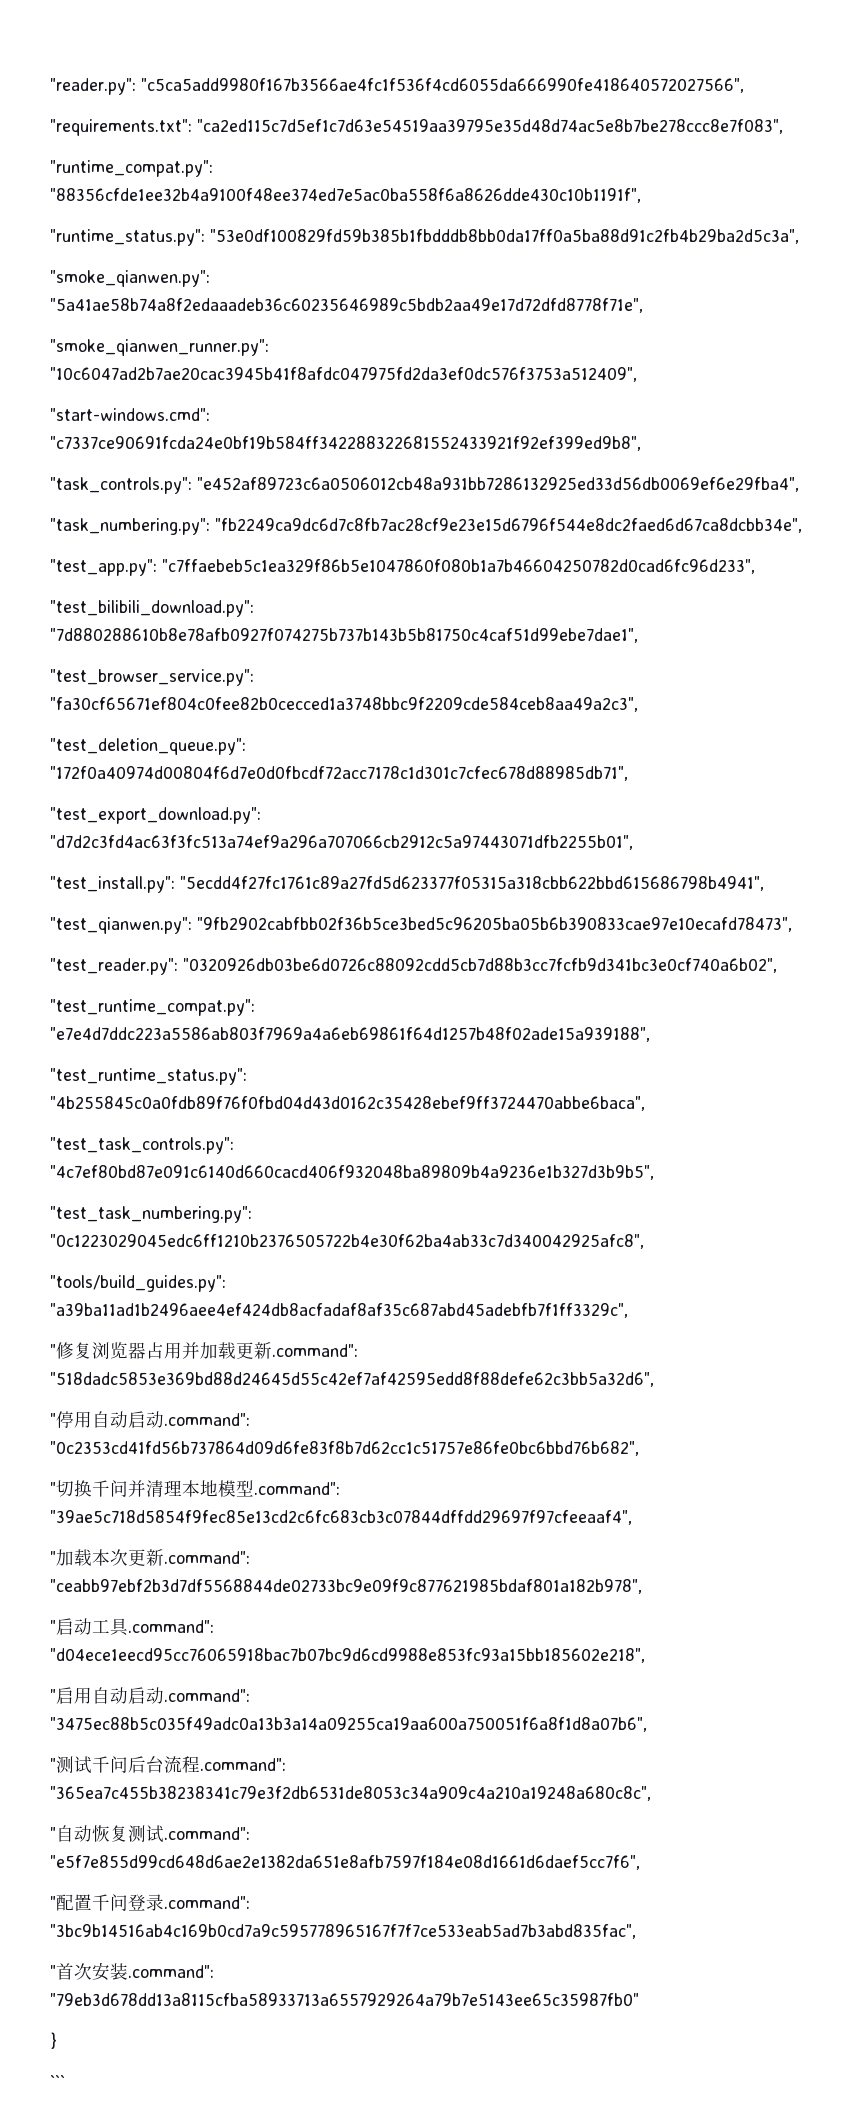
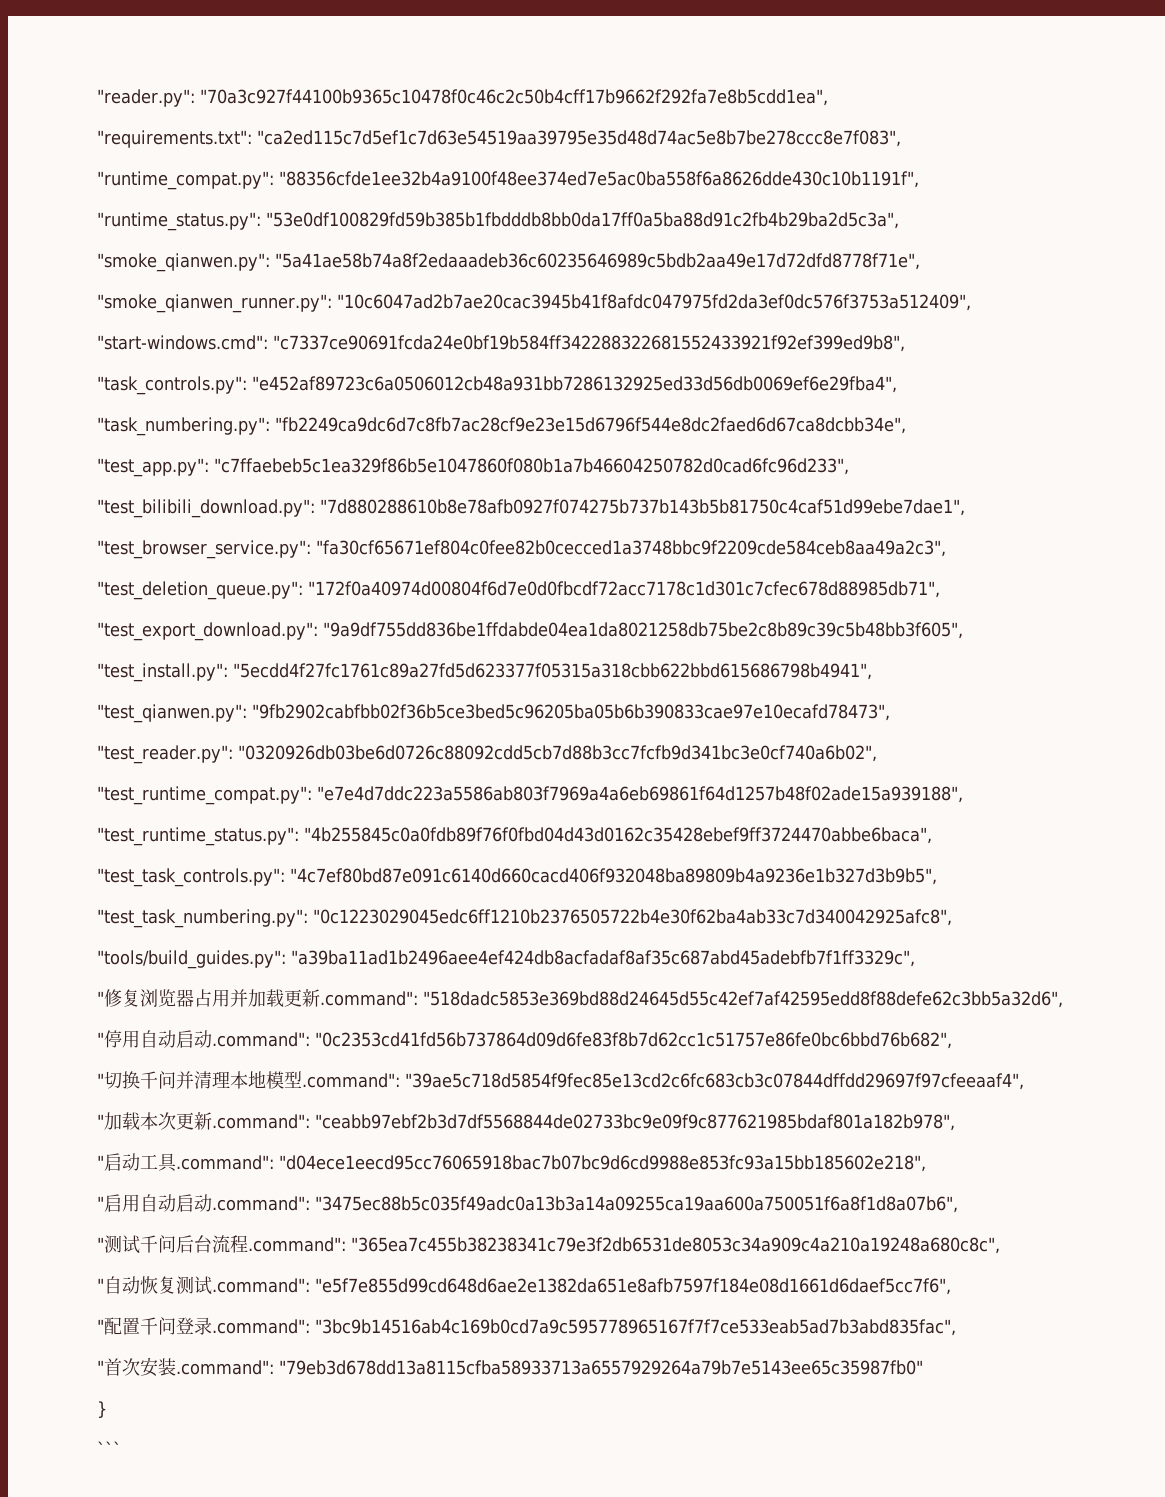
- "reader.py": "c5ca5add9980f167b3566ae4fc1f536f4cd6055da666990fe418640572027566",
+ "reader.py": "70a3c927f44100b9365c10478f0c46c2c50b4cff17b9662f292fa7e8b5cdd1ea",
- "test_export_download.py": "d7d2c3fd4ac63f3fc513a74ef9a296a707066cb2912c5a97443071dfb2255b01",
+ "test_export_download.py": "9a9df755dd836be1ffdabde04ea1da8021258db75be2c8b89c39c5b48bb3f605",

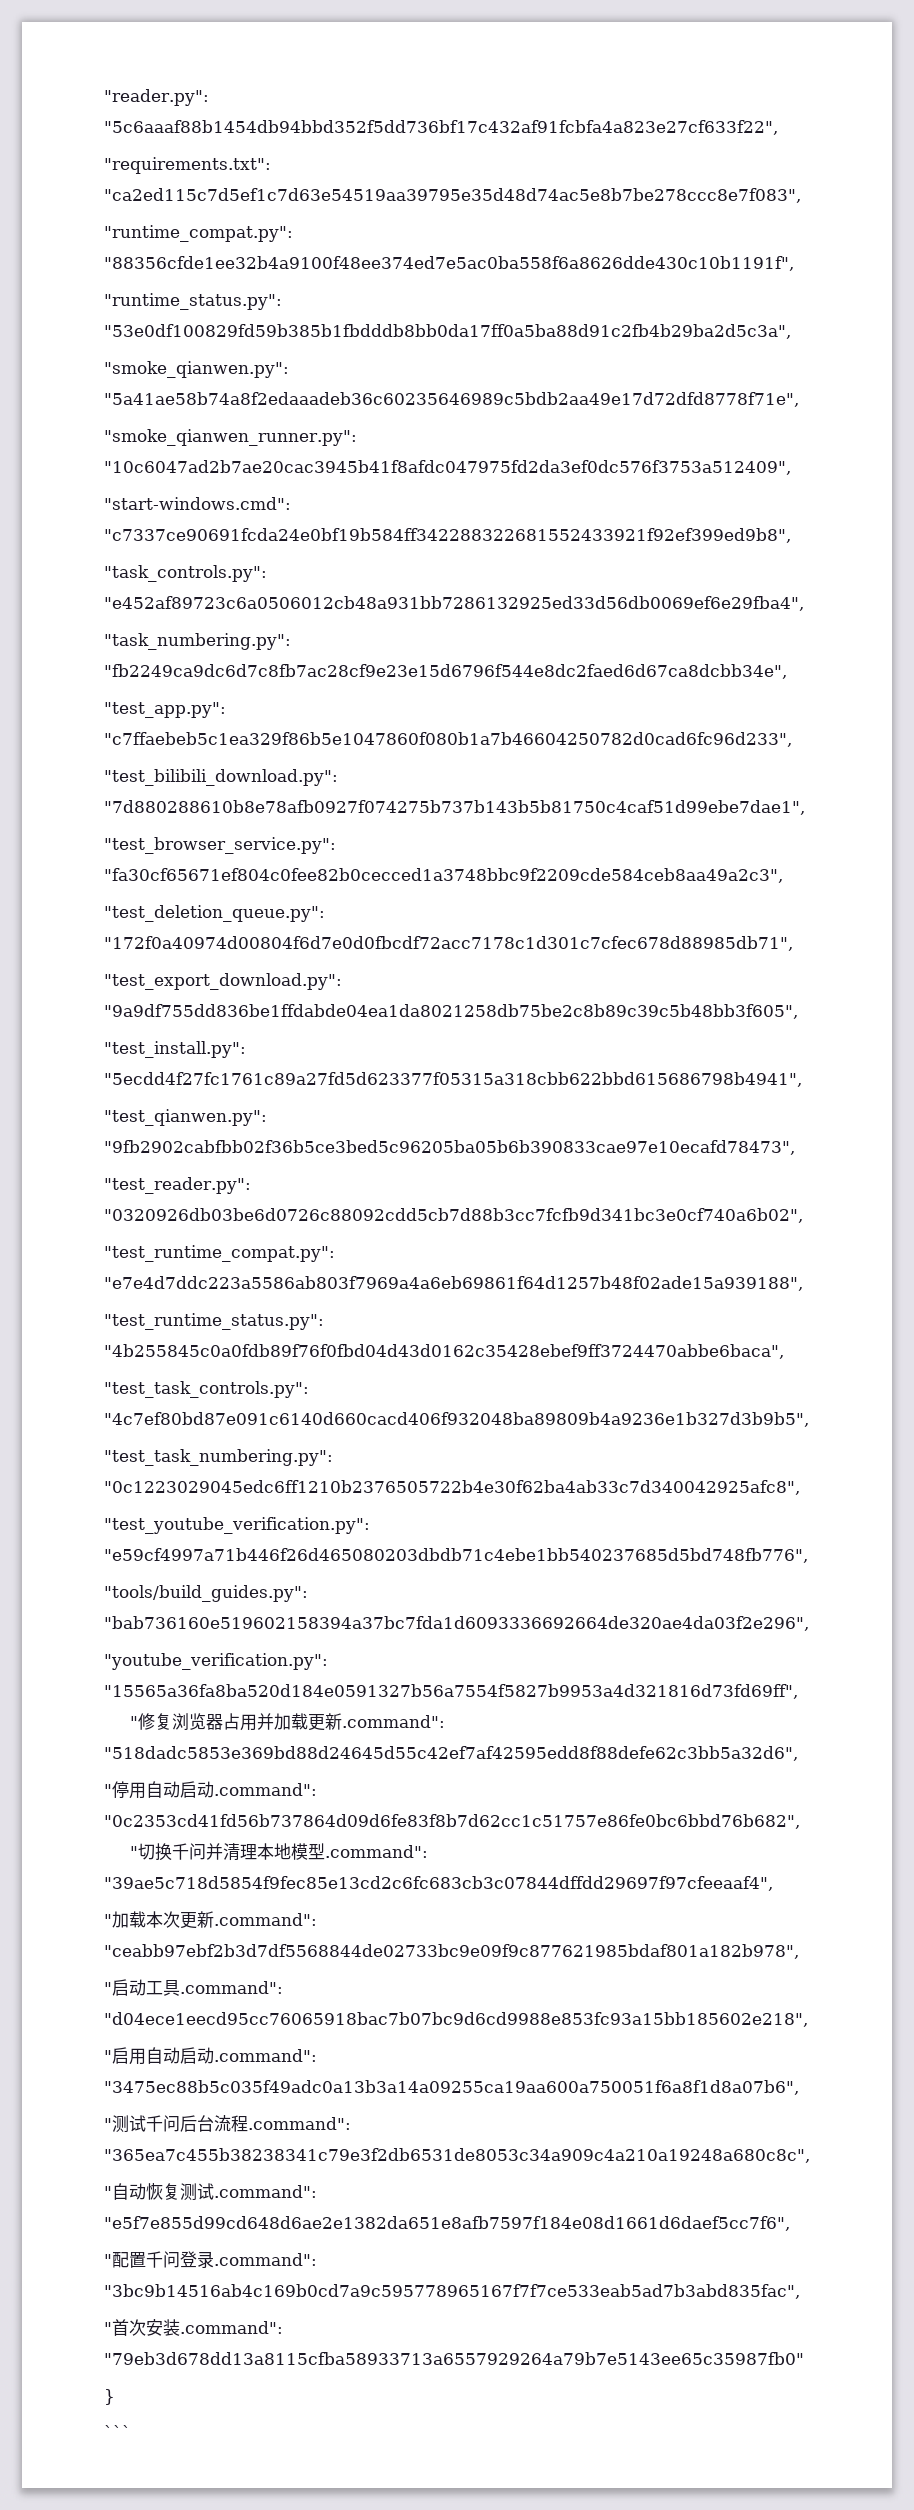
- "reader.py": "70a3c927f44100b9365c10478f0c46c2c50b4cff17b9662f292fa7e8b5cdd1ea",
+ "reader.py": "5c6aaaf88b1454db94bbd352f5dd736bf17c432af91fcbfa4a823e27cf633f22",
+ "test_youtube_verification.py": "e59cf4997a71b446f26d465080203dbdb71c4ebe1bb540237685d5bd748fb776",
- "tools/build_guides.py": "a39ba11ad1b2496aee4ef424db8acfadaf8af35c687abd45adebfb7f1ff3329c",
+ "tools/build_guides.py": "bab736160e519602158394a37bc7fda1d6093336692664de320ae4da03f2e296",
+ "youtube_verification.py": "15565a36fa8ba520d184e0591327b56a7554f5827b9953a4d321816d73fd69ff",

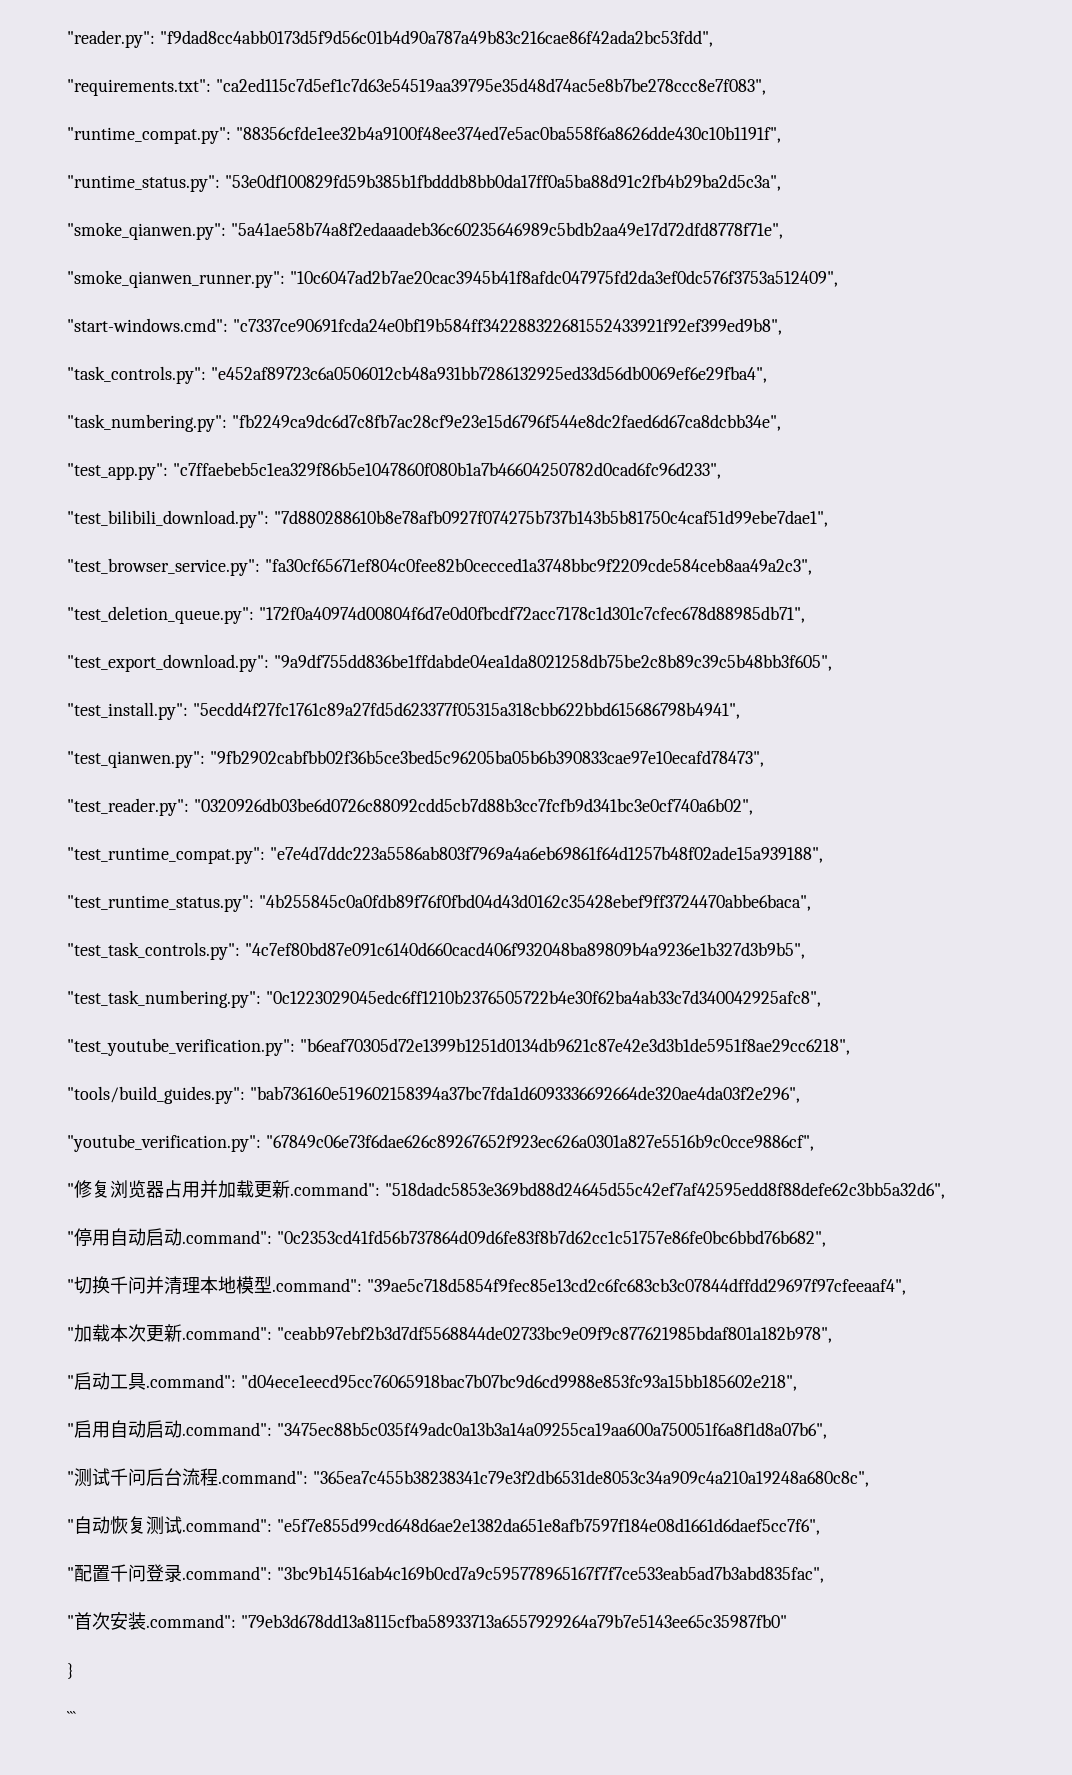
- "reader.py": "5c6aaaf88b1454db94bbd352f5dd736bf17c432af91fcbfa4a823e27cf633f22",
+ "reader.py": "f9dad8cc4abb0173d5f9d56c01b4d90a787a49b83c216cae86f42ada2bc53fdd",
- "test_youtube_verification.py": "e59cf4997a71b446f26d465080203dbdb71c4ebe1bb540237685d5bd748fb776",
+ "test_youtube_verification.py": "b6eaf70305d72e1399b1251d0134db9621c87e42e3d3b1de5951f8ae29cc6218",
- "youtube_verification.py": "15565a36fa8ba520d184e0591327b56a7554f5827b9953a4d321816d73fd69ff",
+ "youtube_verification.py": "67849c06e73f6dae626c89267652f923ec626a0301a827e5516b9c0cce9886cf",

